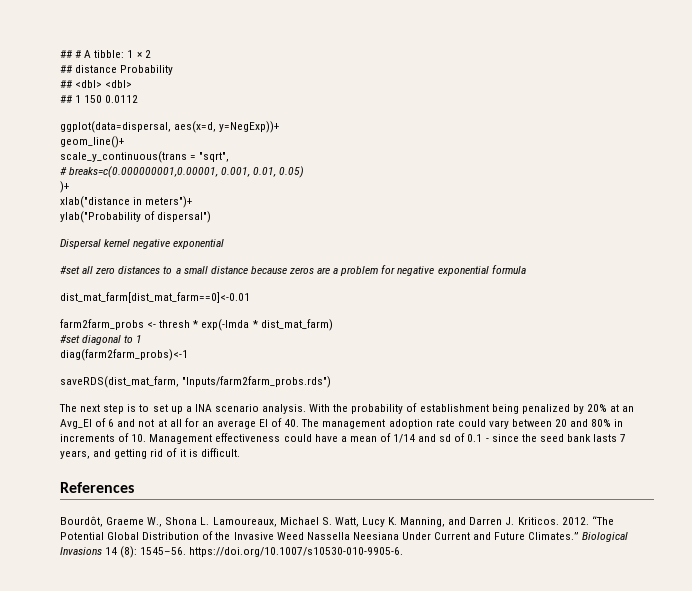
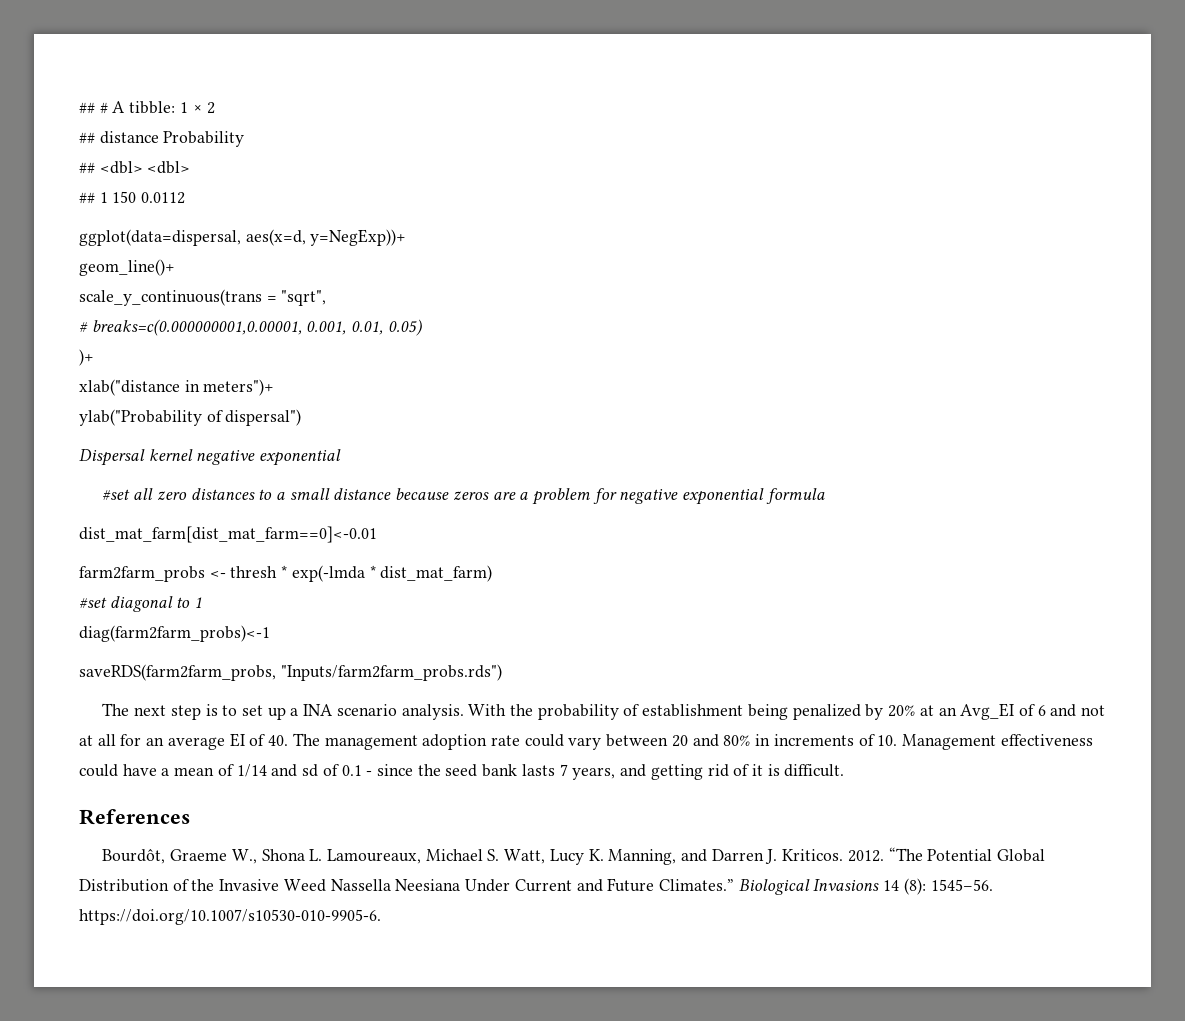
- saveRDS(dist_mat_farm, "Inputs/farm2farm_probs.rds")
+ saveRDS(farm2farm_probs, "Inputs/farm2farm_probs.rds")

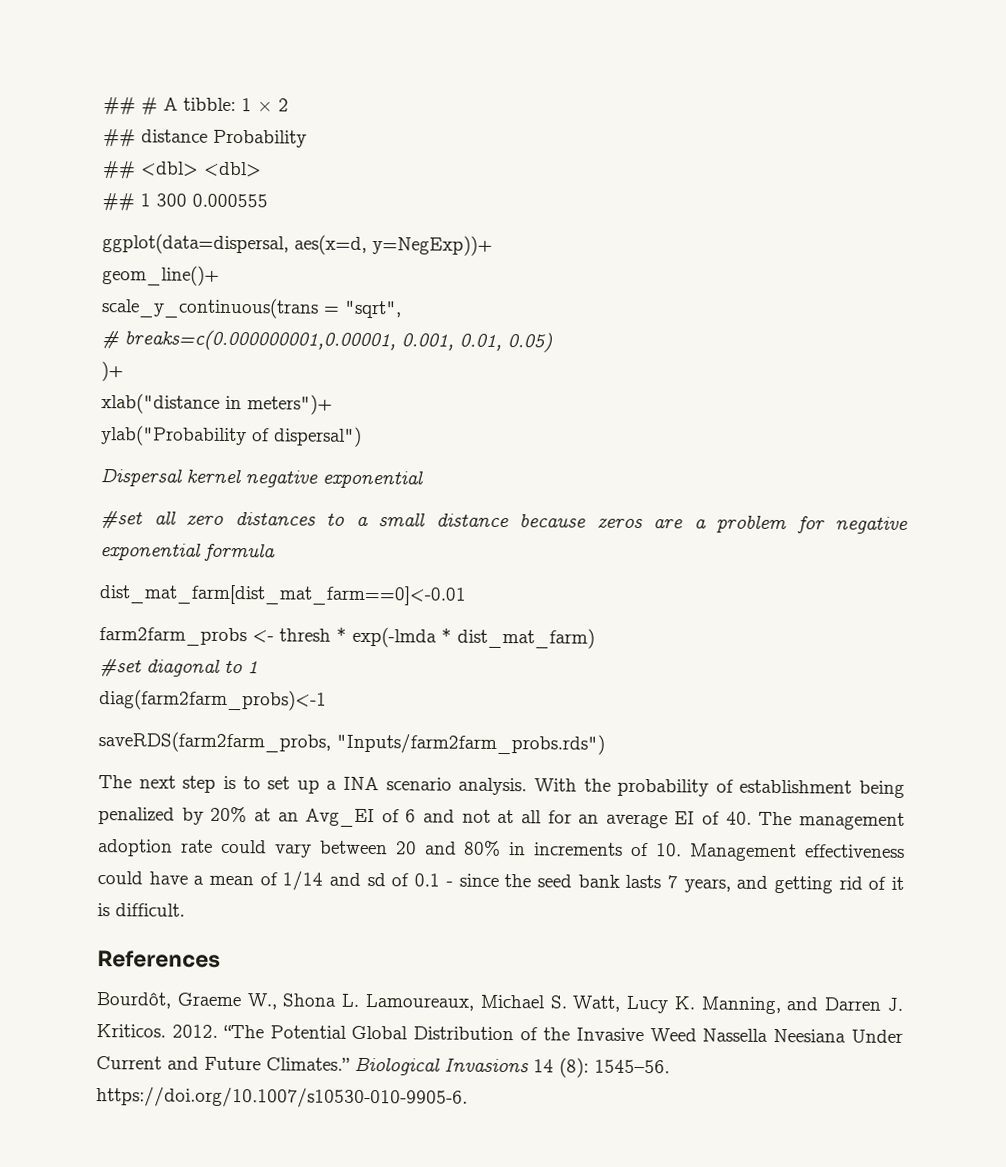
- ## 1 150 0.0112
+ ## 1 300 0.000555

